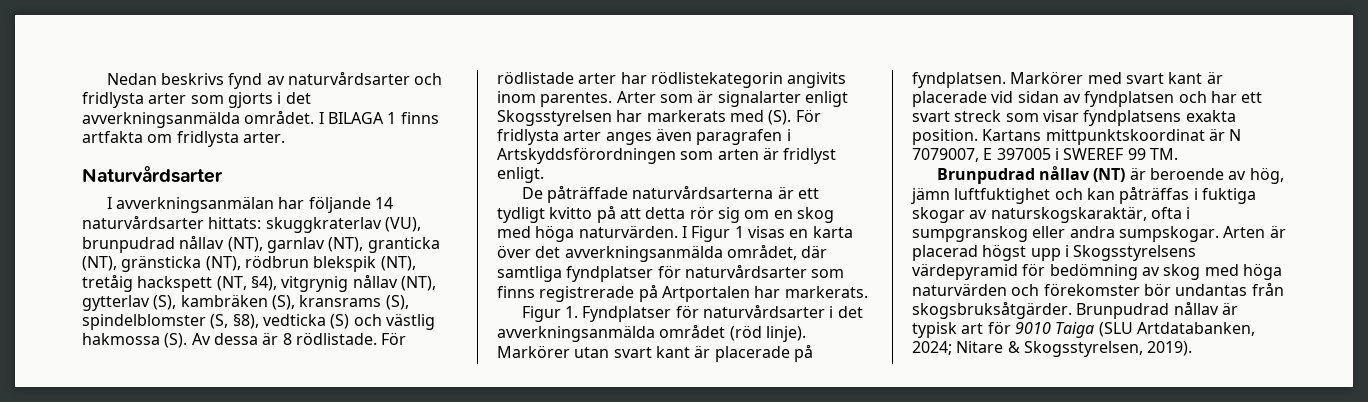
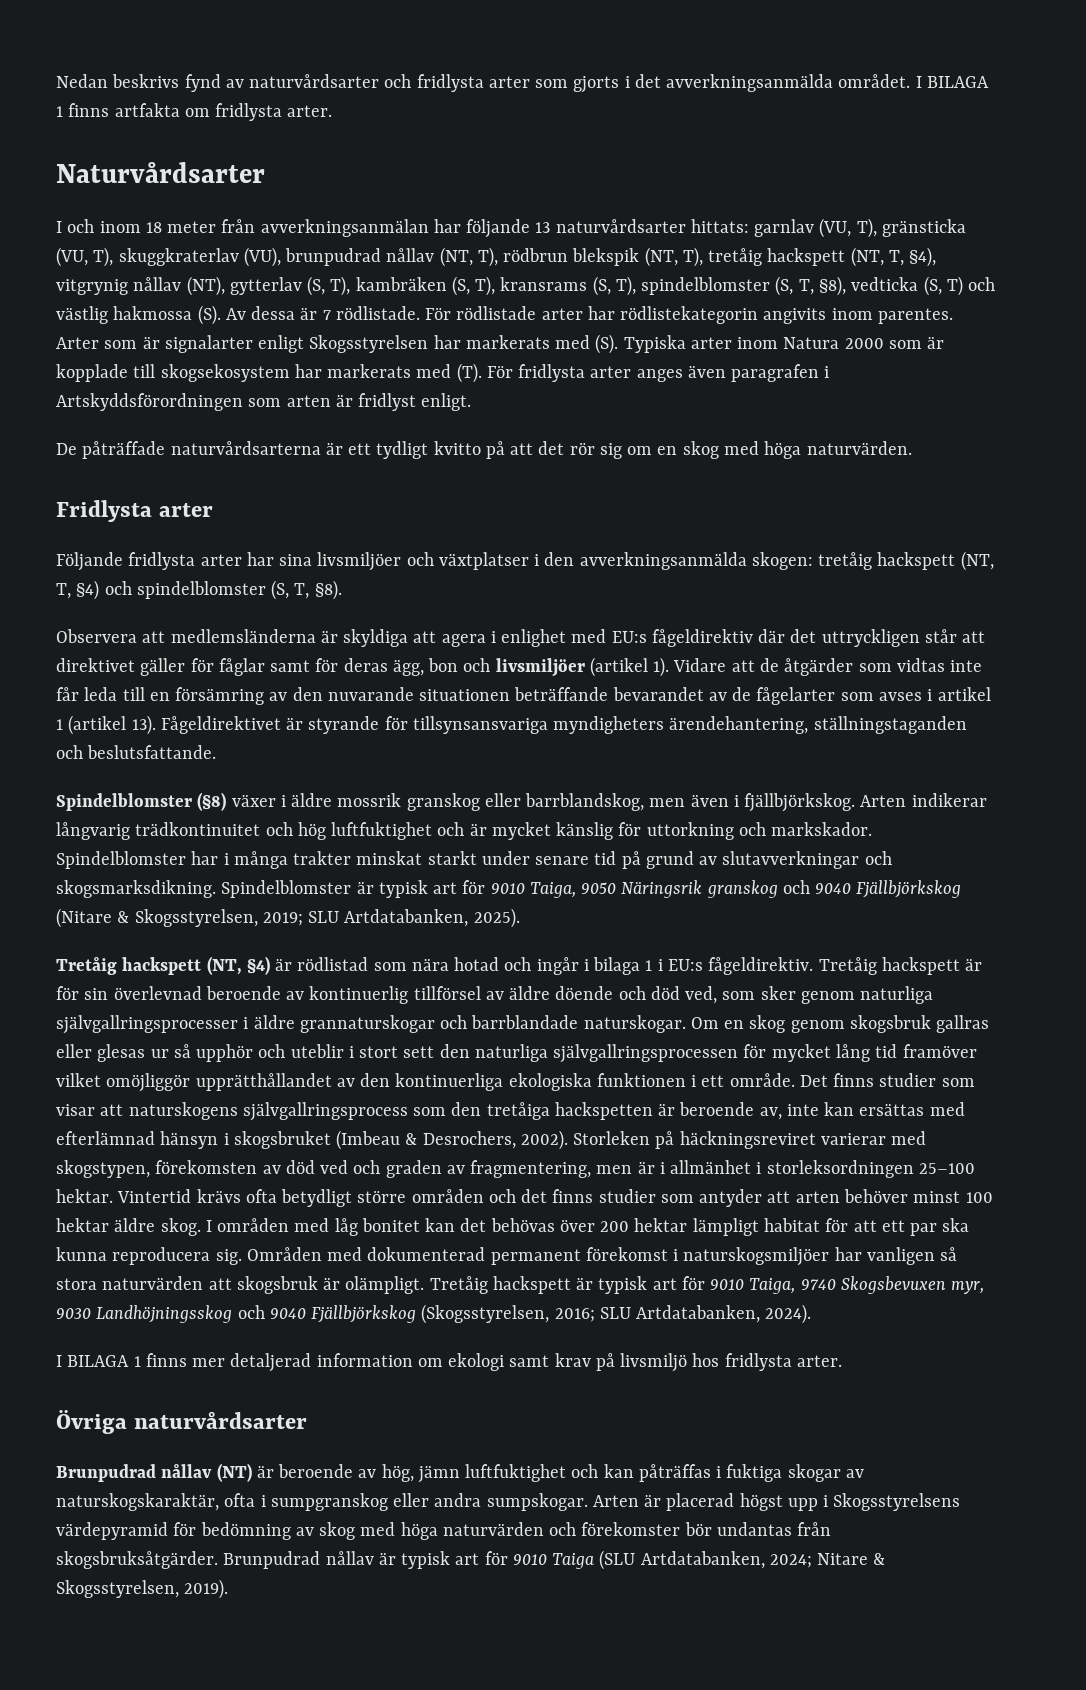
- I avverkningsanmälan har följande 14 naturvårdsarter hittats: skuggkraterlav (VU), brunpudrad nållav (NT), garnlav (NT), granticka (NT), gränsticka (NT), rödbrun blekspik (NT), tretåig hackspett (NT, §4), vitgrynig nållav (NT), gytterlav (S), kambräken (S), kransrams (S), spindelblomster (S, §8), vedticka (S) och västlig hakmossa (S). Av dessa är 8 rödlistade.
+ I och inom 18 meter från avverkningsanmälan har följande 13 naturvårdsarter hittats: garnlav (VU, T), gränsticka (VU, T), skuggkraterlav (VU), brunpudrad nållav (NT, T), rödbrun blekspik (NT, T), tretåig hackspett (NT, T, §4), vitgrynig nållav (NT), gytterlav (S, T), kambräken (S, T), kransrams (S, T), spindelblomster (S, T, §8), vedticka (S, T) och västlig hakmossa (S). Av dessa är 7 rödlistade.
- Arter som är signalarter enligt Skogsstyrelsen har markerats med (S). För fridlysta arter anges även paragrafen i Artskyddsförordningen som arten är fridlyst enligt.
+ Arter som är signalarter enligt Skogsstyrelsen har markerats med (S). Typiska arter inom Natura 2000 som är kopplade till skogsekosystem har markerats med (T). För fridlysta arter anges även paragrafen i Artskyddsförordningen som arten är fridlyst enligt.
- De påträffade naturvårdsarterna är ett tydligt kvitto på att detta rör sig om en skog med höga naturvärden. I Figur 1 visas en karta över det avverkningsanmälda området, där samtliga fyndplatser för naturvårdsarter som finns registrerade på Artportalen har markerats.
- Figur 1. Fyndplatser för naturvårdsarter i det avverkningsanmälda området (röd linje). Markörer utan svart kant är placerade på fyndplatsen. Markörer med svart kant är placerade vid sidan av fyndplatsen och har ett svart streck som visar fyndplatsens exakta position. Kartans mittpunktskoordinat är N 7079007, E 397005 i SWEREF 99 TM.
+ De påträffade naturvårdsarterna är ett tydligt kvitto på att det rör sig om en skog med höga naturvärden.
+ Fridlysta arter
+ Följande fridlysta arter har sina livsmiljöer och växtplatser i den avverkningsanmälda skogen: tretåig hackspett (NT, T, §4) och spindelblomster (S, T, §8).
+ Observera att medlemsländerna är skyldiga att agera i enlighet med EU:s fågeldirektiv där det uttryckligen står att direktivet gäller för fåglar samt för deras ägg, bon och livsmiljöer (artikel 1). Vidare att de åtgärder som vidtas inte får leda till en försämring av den nuvarande situationen beträffande bevarandet av de fågelarter som avses i artikel 1 (artikel 13). Fågeldirektivet är styrande för tillsynsansvariga myndigheters ärendehantering, ställningstaganden och beslutsfattande.
+ Spindelblomster (§8) växer i äldre mossrik granskog eller barrblandskog, men även i fjällbjörkskog. Arten indikerar långvarig trädkontinuitet och hög luftfuktighet och är mycket känslig för uttorkning och markskador. Spindelblomster har i många trakter minskat starkt under senare tid på grund av slutavverkningar och skogsmarksdikning. Spindelblomster är typisk art för 9010 Taiga, 9050 Näringsrik granskog och 9040 Fjällbjörkskog (Nitare & Skogsstyrelsen, 2019; SLU Artdatabanken, 2025).
+ Tretåig hackspett (NT, §4) är rödlistad som nära hotad och ingår i bilaga 1 i EU:s fågeldirektiv. Tretåig hackspett är för sin överlevnad beroende av kontinuerlig tillförsel av äldre döende och död ved, som sker genom naturliga självgallringsprocesser i äldre grannaturskogar och barrblandade naturskogar. Om en skog genom skogsbruk gallras eller glesas ur så upphör och uteblir i stort sett den naturliga självgallringsprocessen för mycket lång tid framöver vilket omöjliggör upprätthållandet av den kontinuerliga ekologiska funktionen i ett område. Det finns studier som visar att naturskogens självgallringsprocess som den tretåiga hackspetten är beroende av, inte kan ersättas med efterlämnad hänsyn i skogsbruket (Imbeau & Desrochers, 2002). Storleken på häckningsreviret varierar med skogstypen, förekomsten av död ved och graden av fragmentering, men är i allmänhet i storleksordningen 25–100 hektar. Vintertid krävs ofta betydligt större områden och det finns studier som antyder att arten behöver minst 100 hektar äldre skog. I områden med låg bonitet kan det behövas över 200 hektar lämpligt habitat för att ett par ska kunna reproducera sig. Områden med dokumenterad permanent förekomst i naturskogsmiljöer har vanligen så stora naturvärden att skogsbruk är olämpligt. Tretåig hackspett är typisk art för 9010 Taiga, 9740 Skogsbevuxen myr, 9030 Landhöjningsskog och 9040 Fjällbjörkskog (Skogsstyrelsen, 2016; SLU Artdatabanken, 2024).
+ I BILAGA 1 finns mer detaljerad information om ekologi samt krav på livsmiljö hos fridlysta arter.
+ Övriga naturvårdsarter

